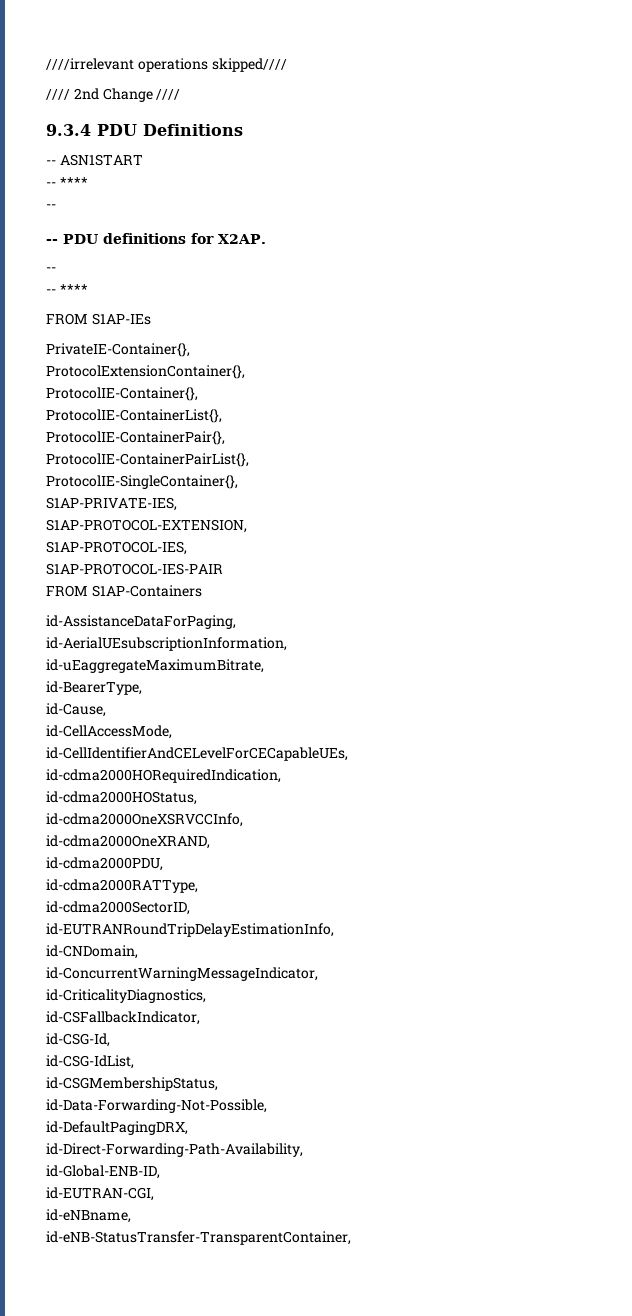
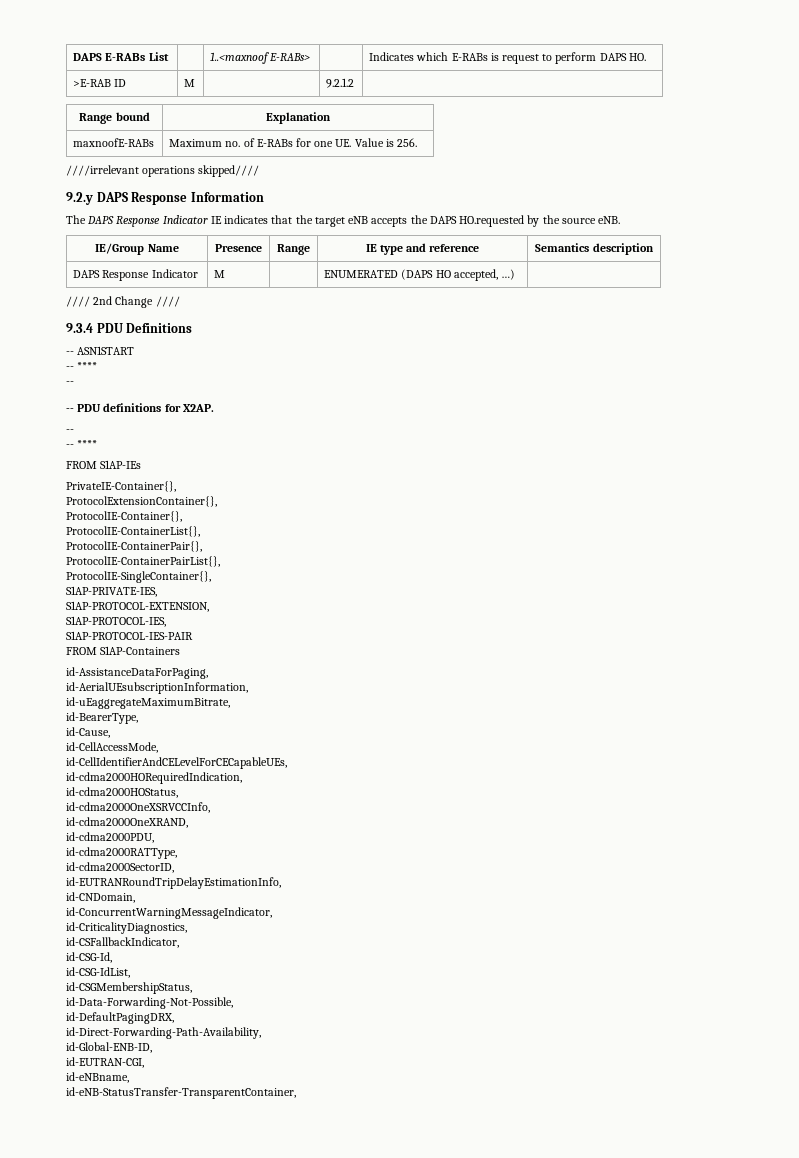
+ DAPS E-RABs List | | 1..<maxnoof E-RABs> | | Indicates which E-RABs is request to perform DAPS HO.
+ >E-RAB ID | M | | 9.2.1.2 |
+ Range bound | Explanation
+ maxnoofE-RABs | Maximum no. of E-RABs for one UE. Value is 256.
  ////irrelevant operations skipped////
+ 9.2.y DAPS Response Information
+ The DAPS Response Indicator IE indicates that the target eNB accepts the DAPS HO.requested by the source eNB.
+ IE/Group Name | Presence | Range | IE type and reference | Semantics description
+ DAPS Response Indicator | M | | ENUMERATED (DAPS HO accepted, …) |

